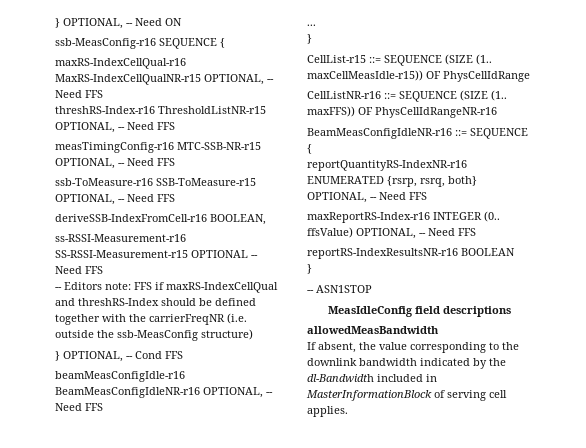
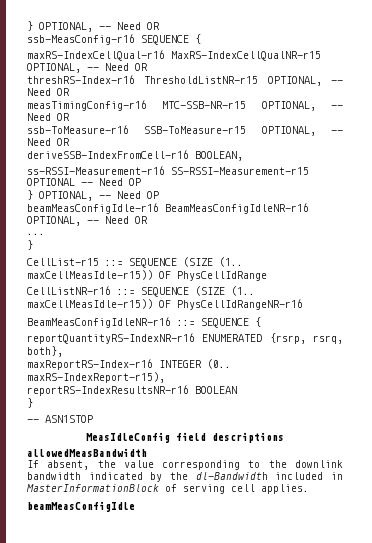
- } OPTIONAL, -- Need ON
+ } OPTIONAL, -- Need OR
- maxRS-IndexCellQual-r16 MaxRS-IndexCellQualNR-r15 OPTIONAL, -- Need FFS
+ maxRS-IndexCellQual-r16 MaxRS-IndexCellQualNR-r15 OPTIONAL, -- Need OR
- threshRS-Index-r16 ThresholdListNR-r15 OPTIONAL, -- Need FFS
+ threshRS-Index-r16 ThresholdListNR-r15 OPTIONAL, -- Need OR
- measTimingConfig-r16 MTC-SSB-NR-r15 OPTIONAL, -- Need FFS
+ measTimingConfig-r16 MTC-SSB-NR-r15 OPTIONAL, -- Need OR
- ssb-ToMeasure-r16 SSB-ToMeasure-r15 OPTIONAL, -- Need FFS
+ ssb-ToMeasure-r16 SSB-ToMeasure-r15 OPTIONAL, -- Need OR
- ss-RSSI-Measurement-r16 SS-RSSI-Measurement-r15 OPTIONAL -- Need FFS
- -- Editors note: FFS if maxRS-IndexCellQual and threshRS-Index should be defined together with the carrierFreqNR (i.e. outside the ssb-MeasConfig structure)
- } OPTIONAL, -- Cond FFS
+ ss-RSSI-Measurement-r16 SS-RSSI-Measurement-r15 OPTIONAL -- Need OP
+ } OPTIONAL, -- Need OP
- beamMeasConfigIdle-r16 BeamMeasConfigIdleNR-r16 OPTIONAL, -- Need FFS
+ beamMeasConfigIdle-r16 BeamMeasConfigIdleNR-r16 OPTIONAL, -- Need OR
- CellListNR-r16 ::= SEQUENCE (SIZE (1.. maxFFS)) OF PhysCellIdRangeNR-r16
+ CellListNR-r16 ::= SEQUENCE (SIZE (1.. maxCellMeasIdle-r15)) OF PhysCellIdRangeNR-r16
- reportQuantityRS-IndexNR-r16 ENUMERATED {rsrp, rsrq, both} OPTIONAL, -- Need FFS
- maxReportRS-Index-r16 INTEGER (0.. ffsValue) OPTIONAL, -- Need FFS
+ reportQuantityRS-IndexNR-r16 ENUMERATED {rsrp, rsrq, both},
+ maxReportRS-Index-r16 INTEGER (0.. maxRS-IndexReport-r15),
+ beamMeasConfigIdle

